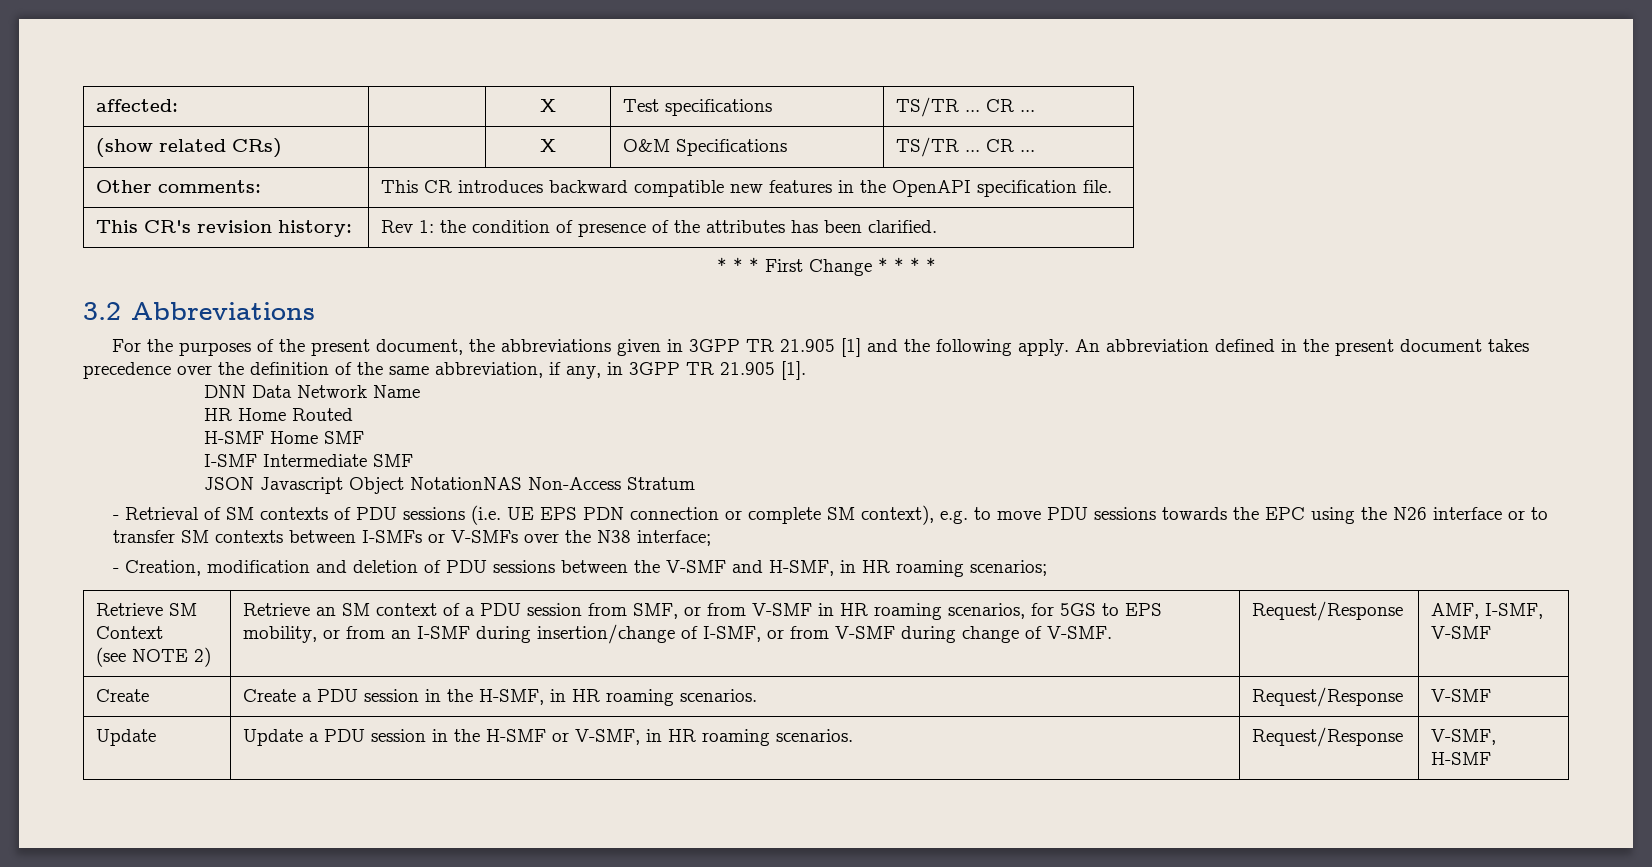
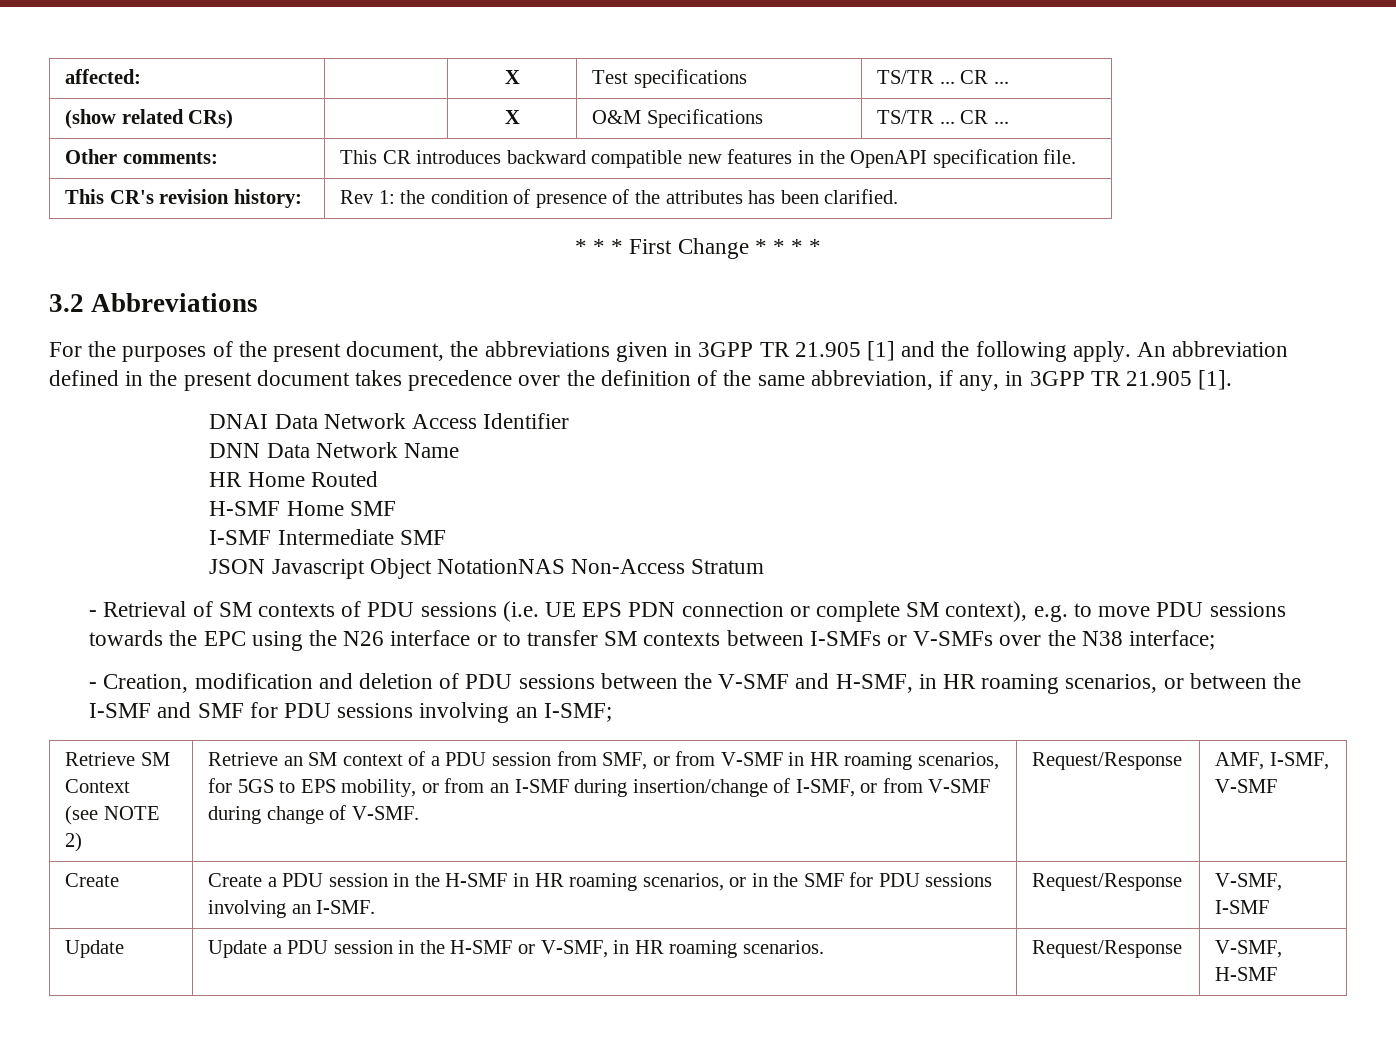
+ DNAI Data Network Access Identifier
- - Creation, modification and deletion of PDU sessions between the V-SMF and H-SMF, in HR roaming scenarios;
+ - Creation, modification and deletion of PDU sessions between the V-SMF and H-SMF, in HR roaming scenarios, or between the I-SMF and SMF for PDU sessions involving an I-SMF;
- Create | Create a PDU session in the H-SMF, in HR roaming scenarios. | Request/Response | V-SMF
+ Create | Create a PDU session in the H-SMF in HR roaming scenarios, or in the SMF for PDU sessions involving an I-SMF. | Request/Response | V-SMF, I-SMF

